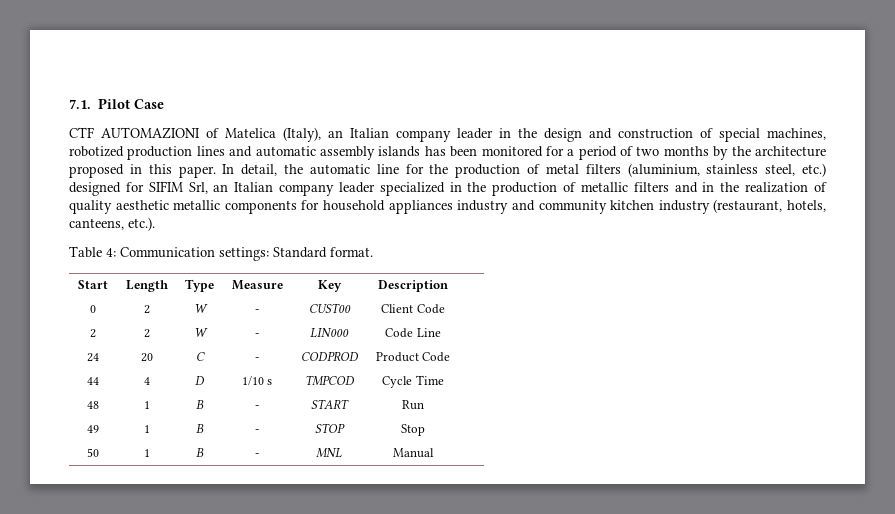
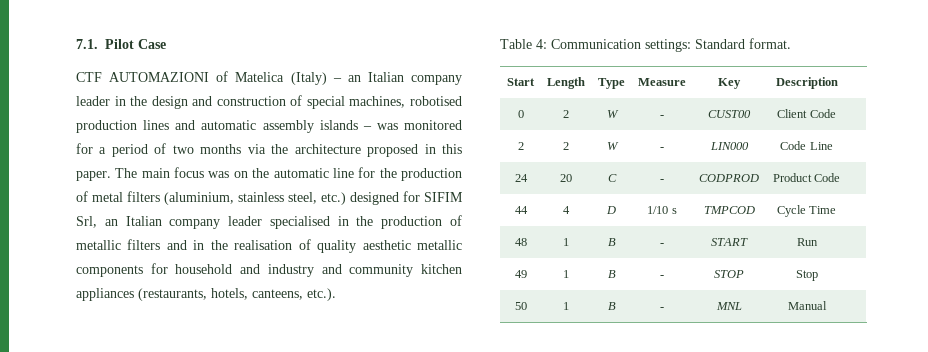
- CTF AUTOMAZIONI of Matelica (Italy), an Italian company leader in the design and construction of special machines, robotized production lines and automatic assembly islands has been monitored for a period of two months by the architecture proposed in this paper.
+ CTF AUTOMAZIONI of Matelica (Italy) – an Italian company leader in the design and construction of special machines, robotised production lines and automatic assembly islands – was monitored for a period of two months via the architecture proposed in this paper.
- In detail, the automatic line for the production of metal filters (aluminium, stainless steel, etc.) designed for SIFIM Srl, an Italian company leader specialized in the production of metallic filters and in the realization of quality aesthetic metallic components for household appliances industry and community kitchen industry (restaurant, hotels, canteens, etc.).
+ The main focus was on the automatic line for the production of metal filters (aluminium, stainless steel, etc.) designed for SIFIM Srl, an Italian company leader specialised in the production of metallic filters and in the realisation of quality aesthetic metallic components for household and industry and community kitchen appliances (restaurants, hotels, canteens, etc.).

